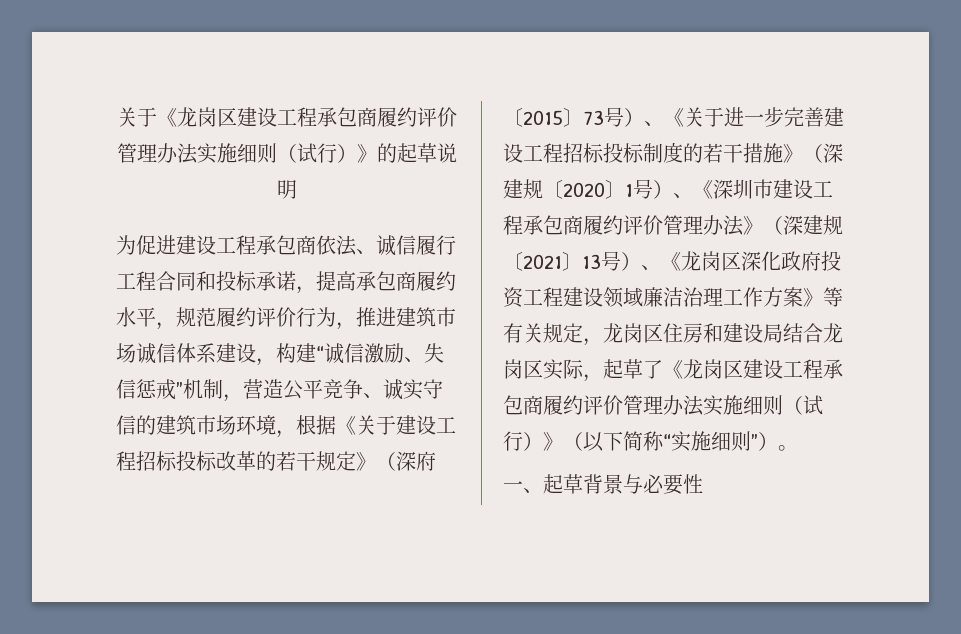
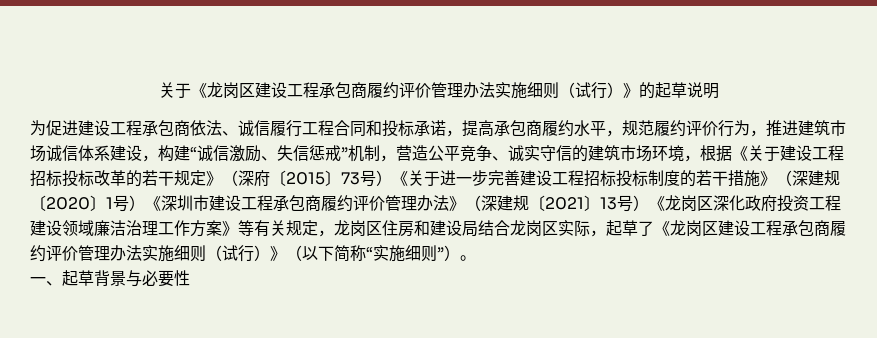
- 为促进建设工程承包商依法、诚信履行工程合同和投标承诺，提高承包商履约水平，规范履约评价行为，推进建筑市场诚信体系建设，构建“诚信激励、失信惩戒”机制，营造公平竞争、诚实守信的建筑市场环境，根据《关于建设工程招标投标改革的若干规定》（深府〔2015〕73号）、《关于进一步完善建设工程招标投标制度的若干措施》（深建规〔2020〕1号）、《深圳市建设工程承包商履约评价管理办法》（深建规〔2021〕13号）、《龙岗区深化政府投资工程建设领域廉洁治理工作方案》等有关规定，龙岗区住房和建设局结合龙岗区实际，起草了《龙岗区建设工程承包商履约评价管理办法实施细则（试行）》（以下简称“实施细则”）。
+ 为促进建设工程承包商依法、诚信履行工程合同和投标承诺，提高承包商履约水平，规范履约评价行为，推进建筑市场诚信体系建设，构建“诚信激励、失信惩戒”机制，营造公平竞争、诚实守信的建筑市场环境，根据《关于建设工程招标投标改革的若干规定》（深府〔2015〕73号）《关于进一步完善建设工程招标投标制度的若干措施》（深建规〔2020〕1号）《深圳市建设工程承包商履约评价管理办法》（深建规〔2021〕13号）《龙岗区深化政府投资工程建设领域廉洁治理工作方案》等有关规定，龙岗区住房和建设局结合龙岗区实际，起草了《龙岗区建设工程承包商履约评价管理办法实施细则（试行）》（以下简称“实施细则”）。

